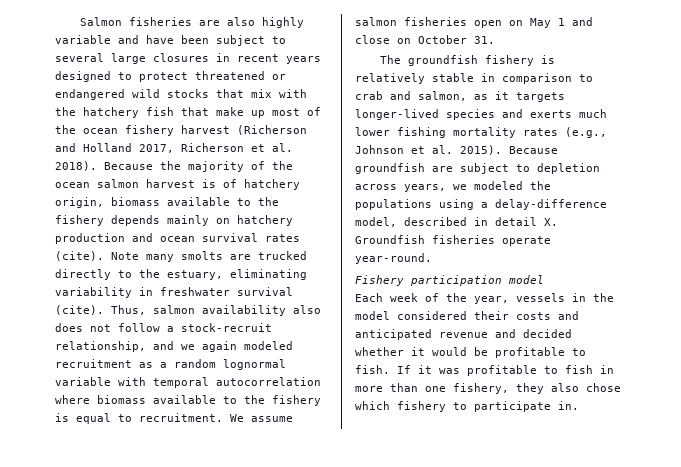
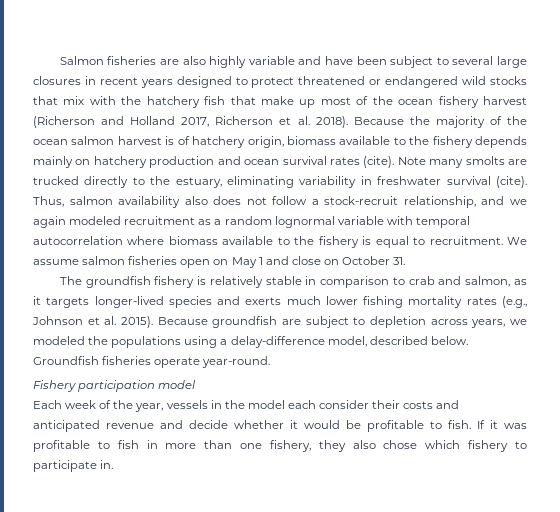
- Because groundfish are subject to depletion across years, we modeled the populations using a delay-difference model, described in detail X. Groundfish fisheries operate year-round.
+ Because groundfish are subject to depletion across years, we modeled the populations using a delay-difference model, described below. Groundfish fisheries operate year-round.
- Each week of the year, vessels in the model considered their costs and anticipated revenue and decided whether it would be profitable to fish.
+ Each week of the year, vessels in the model each consider their costs and anticipated revenue and decide whether it would be profitable to fish.

